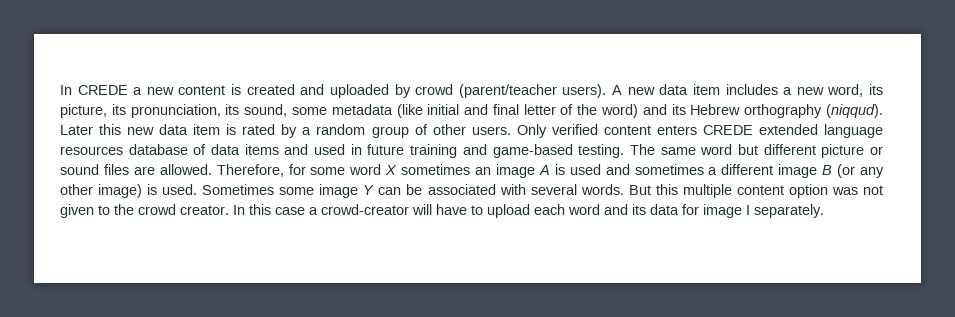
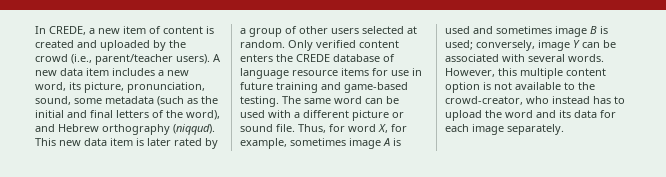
- In CREDE a new content is created and uploaded by crowd (parent/teacher users).
+ In CREDE, a new item of content is created and uploaded by the crowd (i.e., parent/teacher users).
- A new data item includes a new word, its picture, its pronunciation, its sound, some metadata (like initial and final letter of the word) and its Hebrew orthography (niqqud).
+ A new data item includes a new word, its picture, pronunciation, sound, some metadata (such as the initial and final letters of the word), and Hebrew orthography (niqqud).
- Later this new data item is rated by a random group of other users. Only verified content enters CREDE extended language resources database of data items and used in future training and game-based testing.
+ This new data item is later rated by a group of other users selected at random. Only verified content enters the CREDE database of language resource items for use in future training and game-based testing.
- The same word but different picture or sound files are allowed. Therefore, for some word X sometimes an image A is used and sometimes a different image B (or any other image) is used. Sometimes some image Y can be associated with several words.
+ The same word can be used with a different picture or sound file. Thus, for word X, for example, sometimes image A is used and sometimes image B is used; conversely, image Y can be associated with several words.
- But this multiple content option was not given to the crowd creator. In this case a crowd-creator will have to upload each word and its data for image I separately.
+ However, this multiple content option is not available to the crowd-creator, who instead has to upload the word and its data for each image separately.

